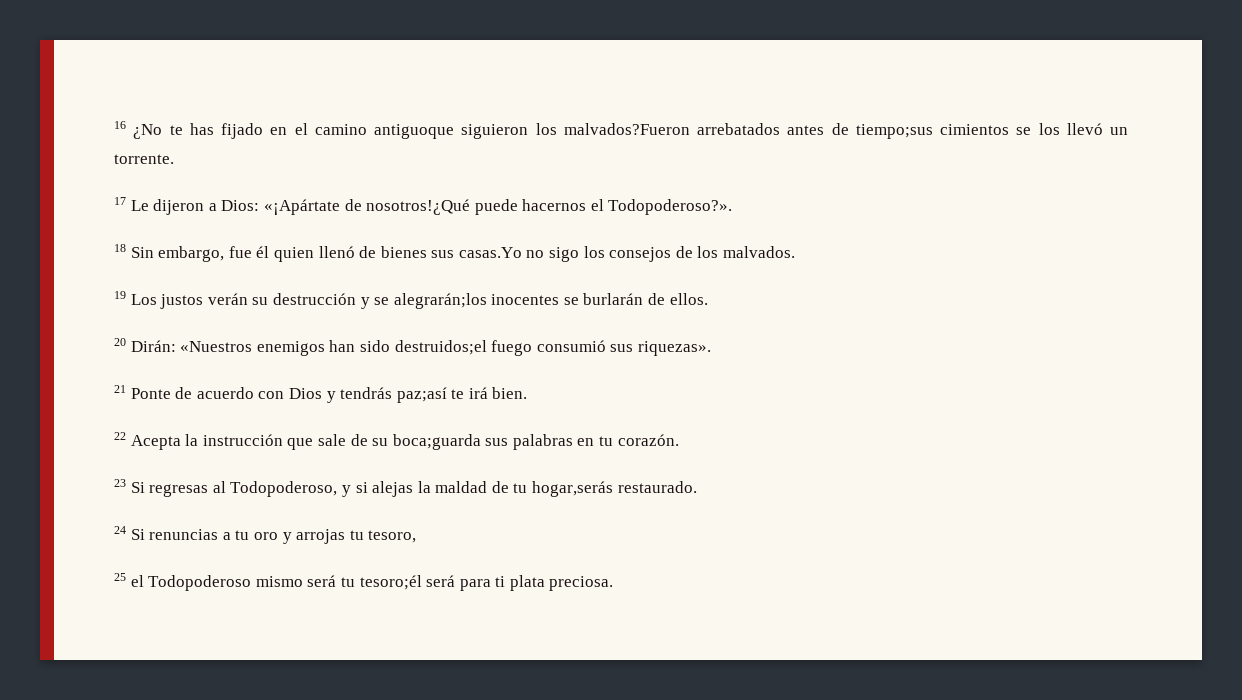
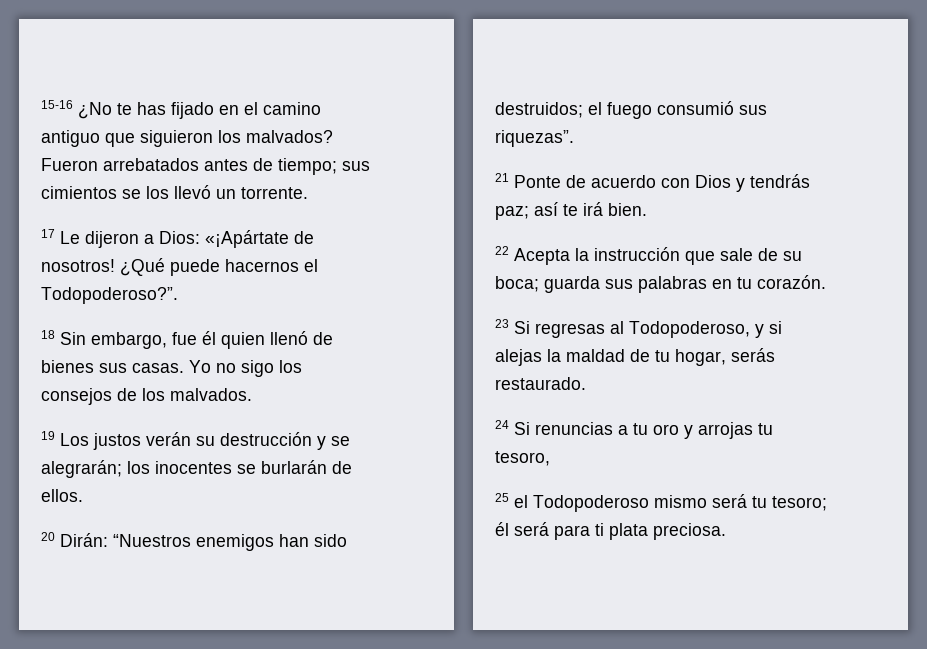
- 16 ¿No te has fijado en el camino antiguoque siguieron los malvados?Fueron arrebatados antes de tiempo;sus cimientos se los llevó un torrente.
+ 15-16 ¿No te has fijado en el camino antiguo que siguieron los malvados? Fueron arrebatados antes de tiempo; sus cimientos se los llevó un torrente.
- 17 Le dijeron a Dios: «¡Apártate de nosotros!¿Qué puede hacernos el Todopoderoso?».
+ 17 Le dijeron a Dios: «¡Apártate de nosotros! ¿Qué puede hacernos el Todopoderoso?”.
- 18 Sin embargo, fue él quien llenó de bienes sus casas.Yo no sigo los consejos de los malvados.
+ 18 Sin embargo, fue él quien llenó de bienes sus casas. Yo no sigo los consejos de los malvados.
- 19 Los justos verán su destrucción y se alegrarán;los inocentes se burlarán de ellos.
+ 19 Los justos verán su destrucción y se alegrarán; los inocentes se burlarán de ellos.
- 20 Dirán: «Nuestros enemigos han sido destruidos;el fuego consumió sus riquezas».
+ 20 Dirán: “Nuestros enemigos han sido destruidos; el fuego consumió sus riquezas”.
- 21 Ponte de acuerdo con Dios y tendrás paz;así te irá bien.
+ 21 Ponte de acuerdo con Dios y tendrás paz; así te irá bien.
- 22 Acepta la instrucción que sale de su boca;guarda sus palabras en tu corazón.
+ 22 Acepta la instrucción que sale de su boca; guarda sus palabras en tu corazón.
- 23 Si regresas al Todopoderoso, y si alejas la maldad de tu hogar,serás restaurado.
+ 23 Si regresas al Todopoderoso, y si alejas la maldad de tu hogar, serás restaurado.
- 25 el Todopoderoso mismo será tu tesoro;él será para ti plata preciosa.
+ 25 el Todopoderoso mismo será tu tesoro; él será para ti plata preciosa.

